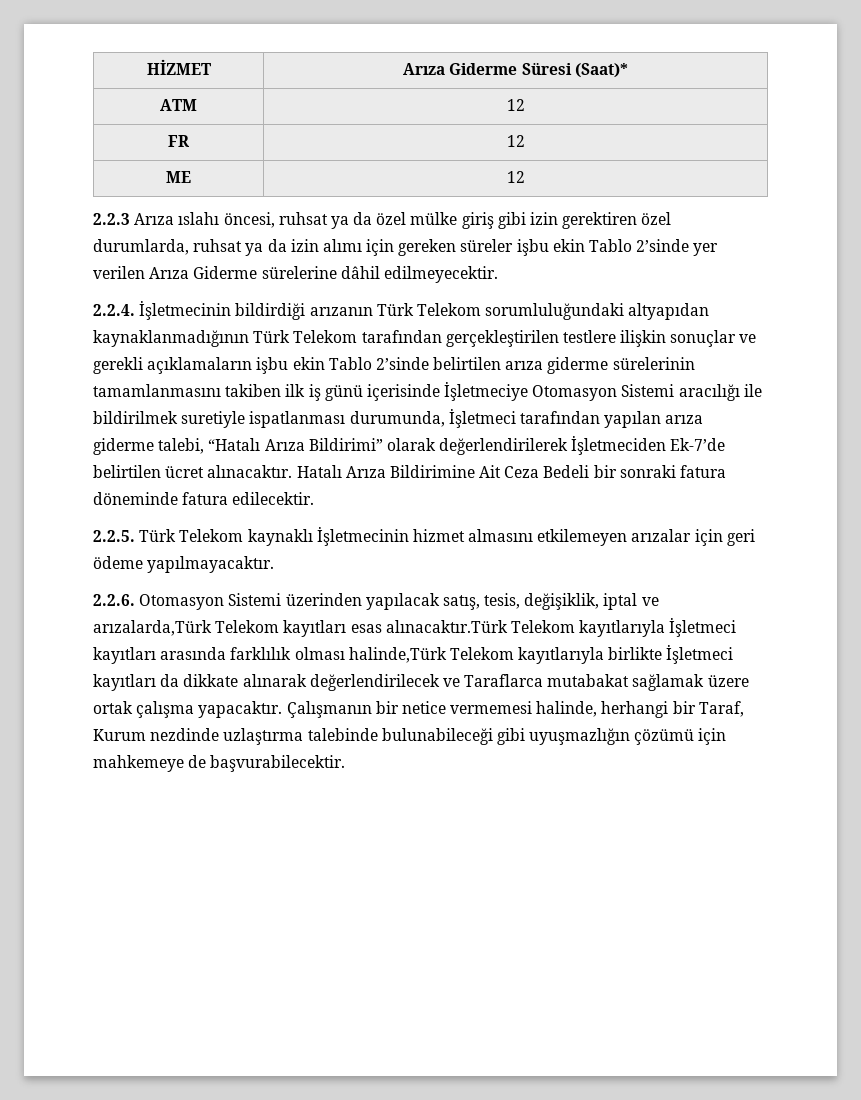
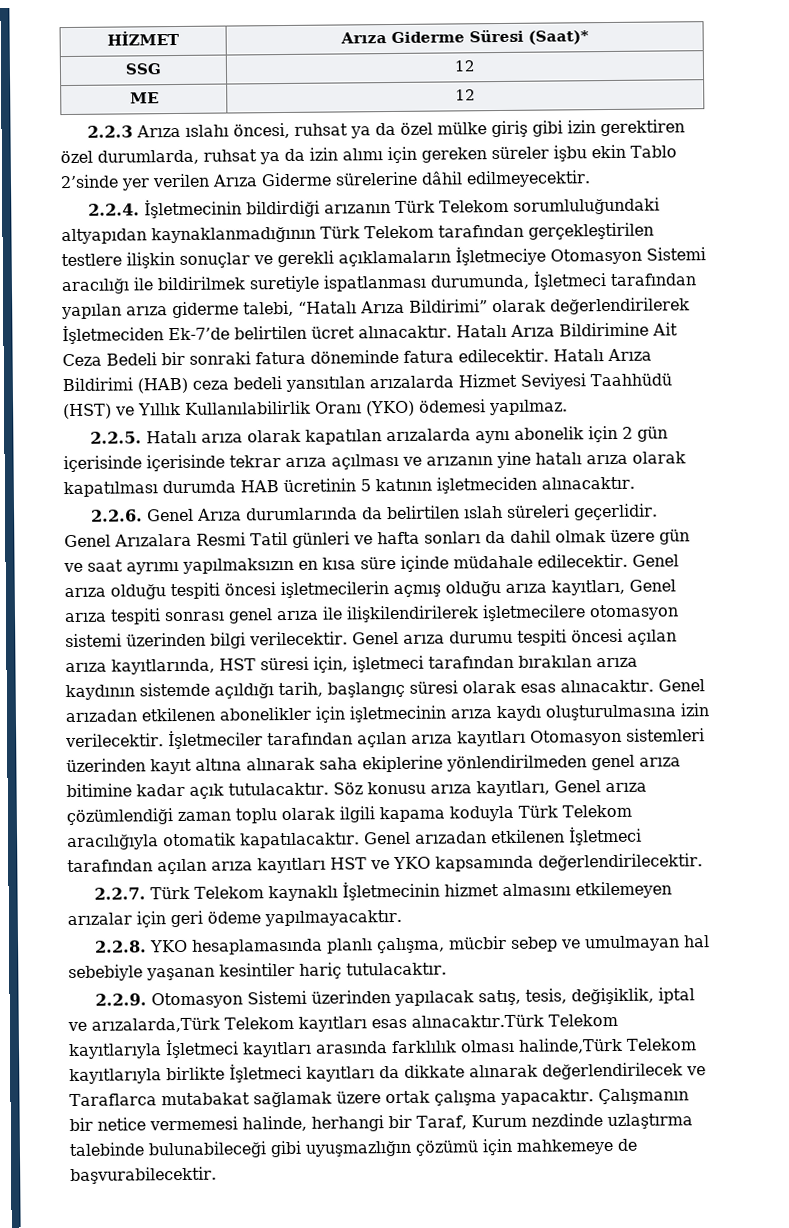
- ATM | 12
- FR | 12
+ SSG | 12
- 2.2.4. İşletmecinin bildirdiği arızanın Türk Telekom sorumluluğundaki altyapıdan kaynaklanmadığının Türk Telekom tarafından gerçekleştirilen testlere ilişkin sonuçlar ve gerekli açıklamaların işbu ekin Tablo 2’sinde belirtilen arıza giderme sürelerinin tamamlanmasını takiben ilk iş günü içerisinde İşletmeciye Otomasyon Sistemi aracılığı ile bildirilmek suretiyle ispatlanması durumunda, İşletmeci tarafından yapılan arıza giderme talebi, “Hatalı Arıza Bildirimi” olarak değerlendirilerek İşletmeciden Ek-7’de belirtilen ücret alınacaktır.
+ 2.2.4. İşletmecinin bildirdiği arızanın Türk Telekom sorumluluğundaki altyapıdan kaynaklanmadığının Türk Telekom tarafından gerçekleştirilen testlere ilişkin sonuçlar ve gerekli açıklamaların İşletmeciye Otomasyon Sistemi aracılığı ile bildirilmek suretiyle ispatlanması durumunda, İşletmeci tarafından yapılan arıza giderme talebi, “Hatalı Arıza Bildirimi” olarak değerlendirilerek İşletmeciden Ek-7’de belirtilen ücret alınacaktır.
- Hatalı Arıza Bildirimine Ait Ceza Bedeli bir sonraki fatura döneminde fatura edilecektir.
- 2.2.5. Türk Telekom kaynaklı İşletmecinin hizmet almasını etkilemeyen arızalar için geri ödeme yapılmayacaktır.
+ Hatalı Arıza Bildirimine Ait Ceza Bedeli bir sonraki fatura döneminde fatura edilecektir. Hatalı Arıza Bildirimi (HAB) ceza bedeli yansıtılan arızalarda Hizmet Seviyesi Taahhüdü (HST) ve Yıllık Kullanılabilirlik Oranı (YKO) ödemesi yapılmaz.
+ 2.2.5. Hatalı arıza olarak kapatılan arızalarda aynı abonelik için 2 gün içerisinde içerisinde tekrar arıza açılması ve arızanın yine hatalı arıza olarak kapatılması durumda HAB ücretinin 5 katının işletmeciden alınacaktır.
+ 2.2.6. Genel Arıza durumlarında da belirtilen ıslah süreleri geçerlidir. Genel Arızalara Resmi Tatil günleri ve hafta sonları da dahil olmak üzere gün ve saat ayrımı yapılmaksızın en kısa süre içinde müdahale edilecektir. Genel arıza olduğu tespiti öncesi işletmecilerin açmış olduğu arıza kayıtları, Genel arıza tespiti sonrası genel arıza ile ilişkilendirilerek işletmecilere otomasyon sistemi üzerinden bilgi verilecektir. Genel arıza durumu tespiti öncesi açılan arıza kayıtlarında, HST süresi için, işletmeci tarafından bırakılan arıza kaydının sistemde açıldığı tarih, başlangıç süresi olarak esas alınacaktır. Genel arızadan etkilenen abonelikler için işletmecinin arıza kaydı oluşturulmasına izin verilecektir. İşletmeciler tarafından açılan arıza kayıtları Otomasyon sistemleri üzerinden kayıt altına alınarak saha ekiplerine yönlendirilmeden genel arıza bitimine kadar açık tutulacaktır. Söz konusu arıza kayıtları, Genel arıza çözümlendiği zaman toplu olarak ilgili kapama koduyla Türk Telekom aracılığıyla otomatik kapatılacaktır. Genel arızadan etkilenen İşletmeci tarafından açılan arıza kayıtları HST ve YKO kapsamında değerlendirilecektir.
+ 2.2.7. Türk Telekom kaynaklı İşletmecinin hizmet almasını etkilemeyen arızalar için geri ödeme yapılmayacaktır.
- 2.2.6. Otomasyon Sistemi üzerinden yapılacak satış, tesis, değişiklik, iptal ve arızalarda,Türk Telekom kayıtları esas alınacaktır.Türk Telekom kayıtlarıyla İşletmeci kayıtları arasında farklılık olması halinde,Türk Telekom kayıtlarıyla birlikte İşletmeci kayıtları da dikkate alınarak değerlendirilecek ve Taraflarca mutabakat sağlamak üzere ortak çalışma yapacaktır.
+ 2.2.8. YKO hesaplamasında planlı çalışma, mücbir sebep ve umulmayan hal sebebiyle yaşanan kesintiler hariç tutulacaktır.
+ 2.2.9. Otomasyon Sistemi üzerinden yapılacak satış, tesis, değişiklik, iptal ve arızalarda,Türk Telekom kayıtları esas alınacaktır.Türk Telekom kayıtlarıyla İşletmeci kayıtları arasında farklılık olması halinde,Türk Telekom kayıtlarıyla birlikte İşletmeci kayıtları da dikkate alınarak değerlendirilecek ve Taraflarca mutabakat sağlamak üzere ortak çalışma yapacaktır.

